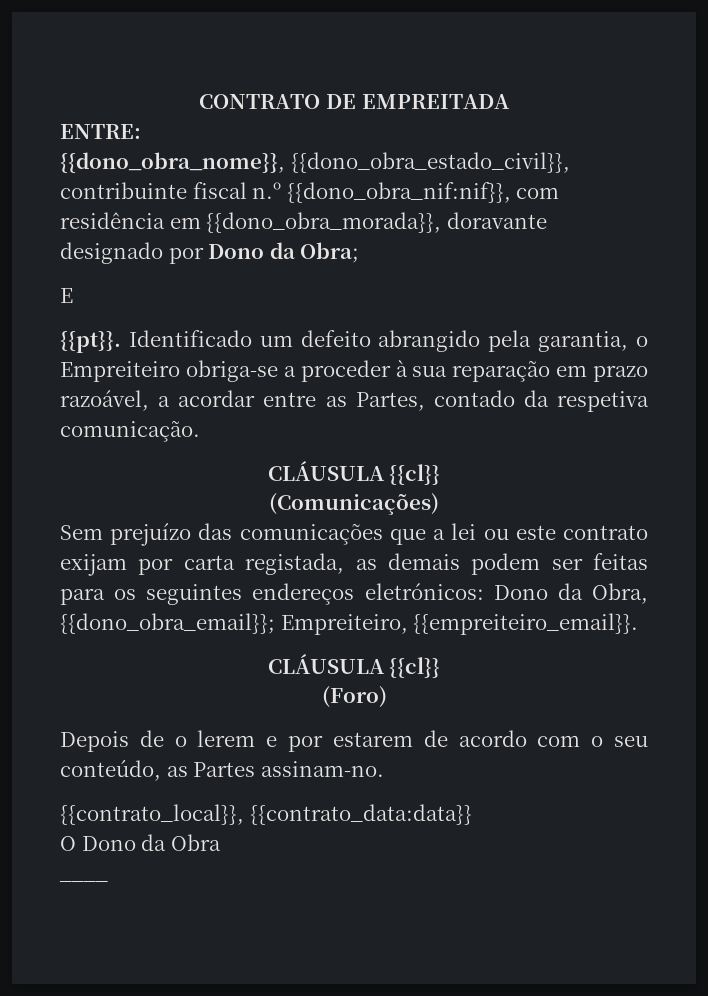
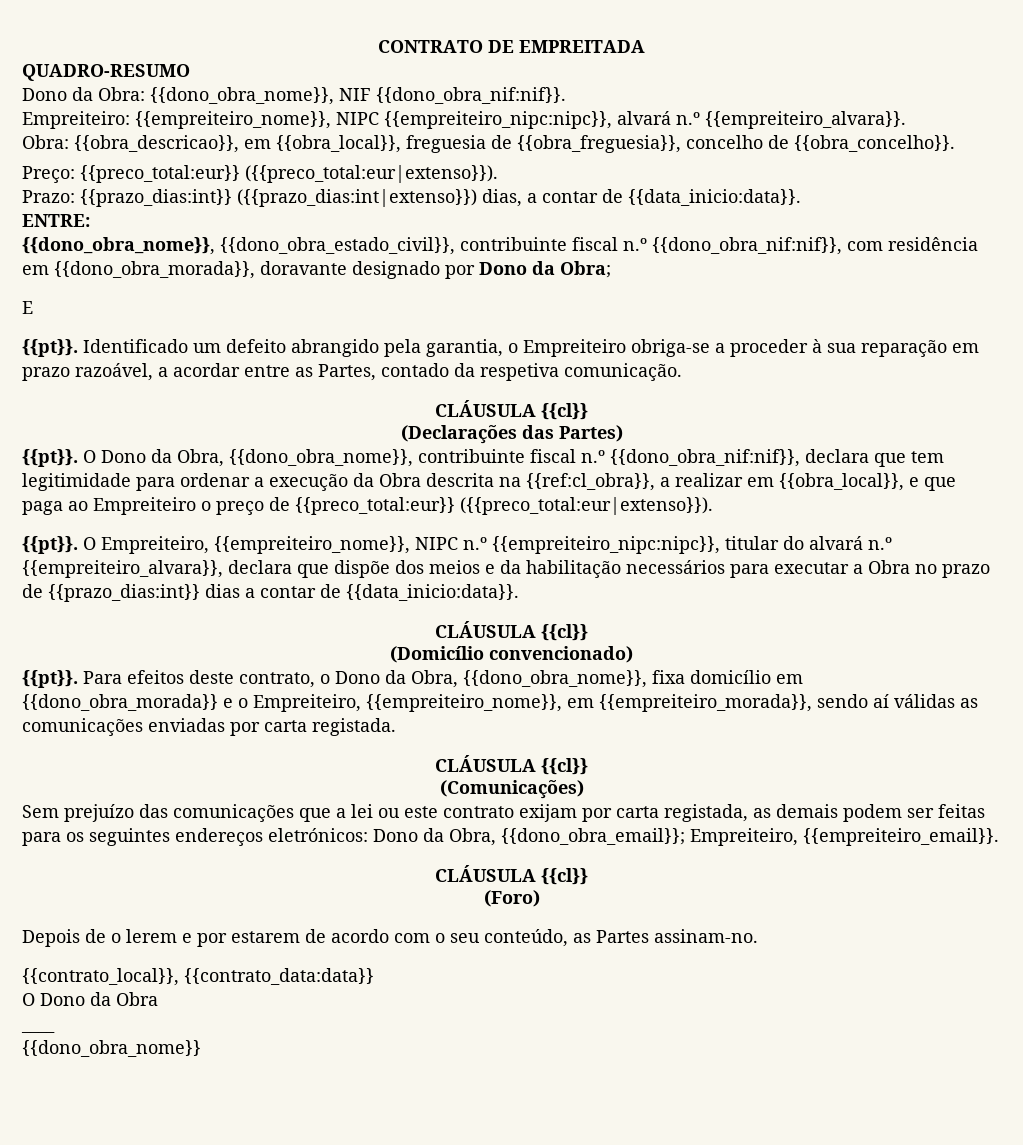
+ QUADRO-RESUMO
+ Dono da Obra: {{dono_obra_nome}}, NIF {{dono_obra_nif:nif}}.
+ Empreiteiro: {{empreiteiro_nome}}, NIPC {{empreiteiro_nipc:nipc}}, alvará n.º {{empreiteiro_alvara}}.
+ Obra: {{obra_descricao}}, em {{obra_local}}, freguesia de {{obra_freguesia}}, concelho de {{obra_concelho}}.
+ Preço: {{preco_total:eur}} ({{preco_total:eur|extenso}}).
+ Prazo: {{prazo_dias:int}} ({{prazo_dias:int|extenso}}) dias, a contar de {{data_inicio:data}}.
+ (Declarações das Partes)
+ {{pt}}. O Dono da Obra, {{dono_obra_nome}}, contribuinte fiscal n.º {{dono_obra_nif:nif}}, declara que tem legitimidade para ordenar a execução da Obra descrita na {{ref:cl_obra}}, a realizar em {{obra_local}}, e que paga ao Empreiteiro o preço de {{preco_total:eur}} ({{preco_total:eur|extenso}}).
+ {{pt}}. O Empreiteiro, {{empreiteiro_nome}}, NIPC n.º {{empreiteiro_nipc:nipc}}, titular do alvará n.º {{empreiteiro_alvara}}, declara que dispõe dos meios e da habilitação necessários para executar a Obra no prazo de {{prazo_dias:int}} dias a contar de {{data_inicio:data}}.
+ CLÁUSULA {{cl}}
+ (Domicílio convencionado)
+ {{pt}}. Para efeitos deste contrato, o Dono da Obra, {{dono_obra_nome}}, fixa domicílio em {{dono_obra_morada}} e o Empreiteiro, {{empreiteiro_nome}}, em {{empreiteiro_morada}}, sendo aí válidas as comunicações enviadas por carta registada.
+ CLÁUSULA {{cl}}
+ {{dono_obra_nome}}

